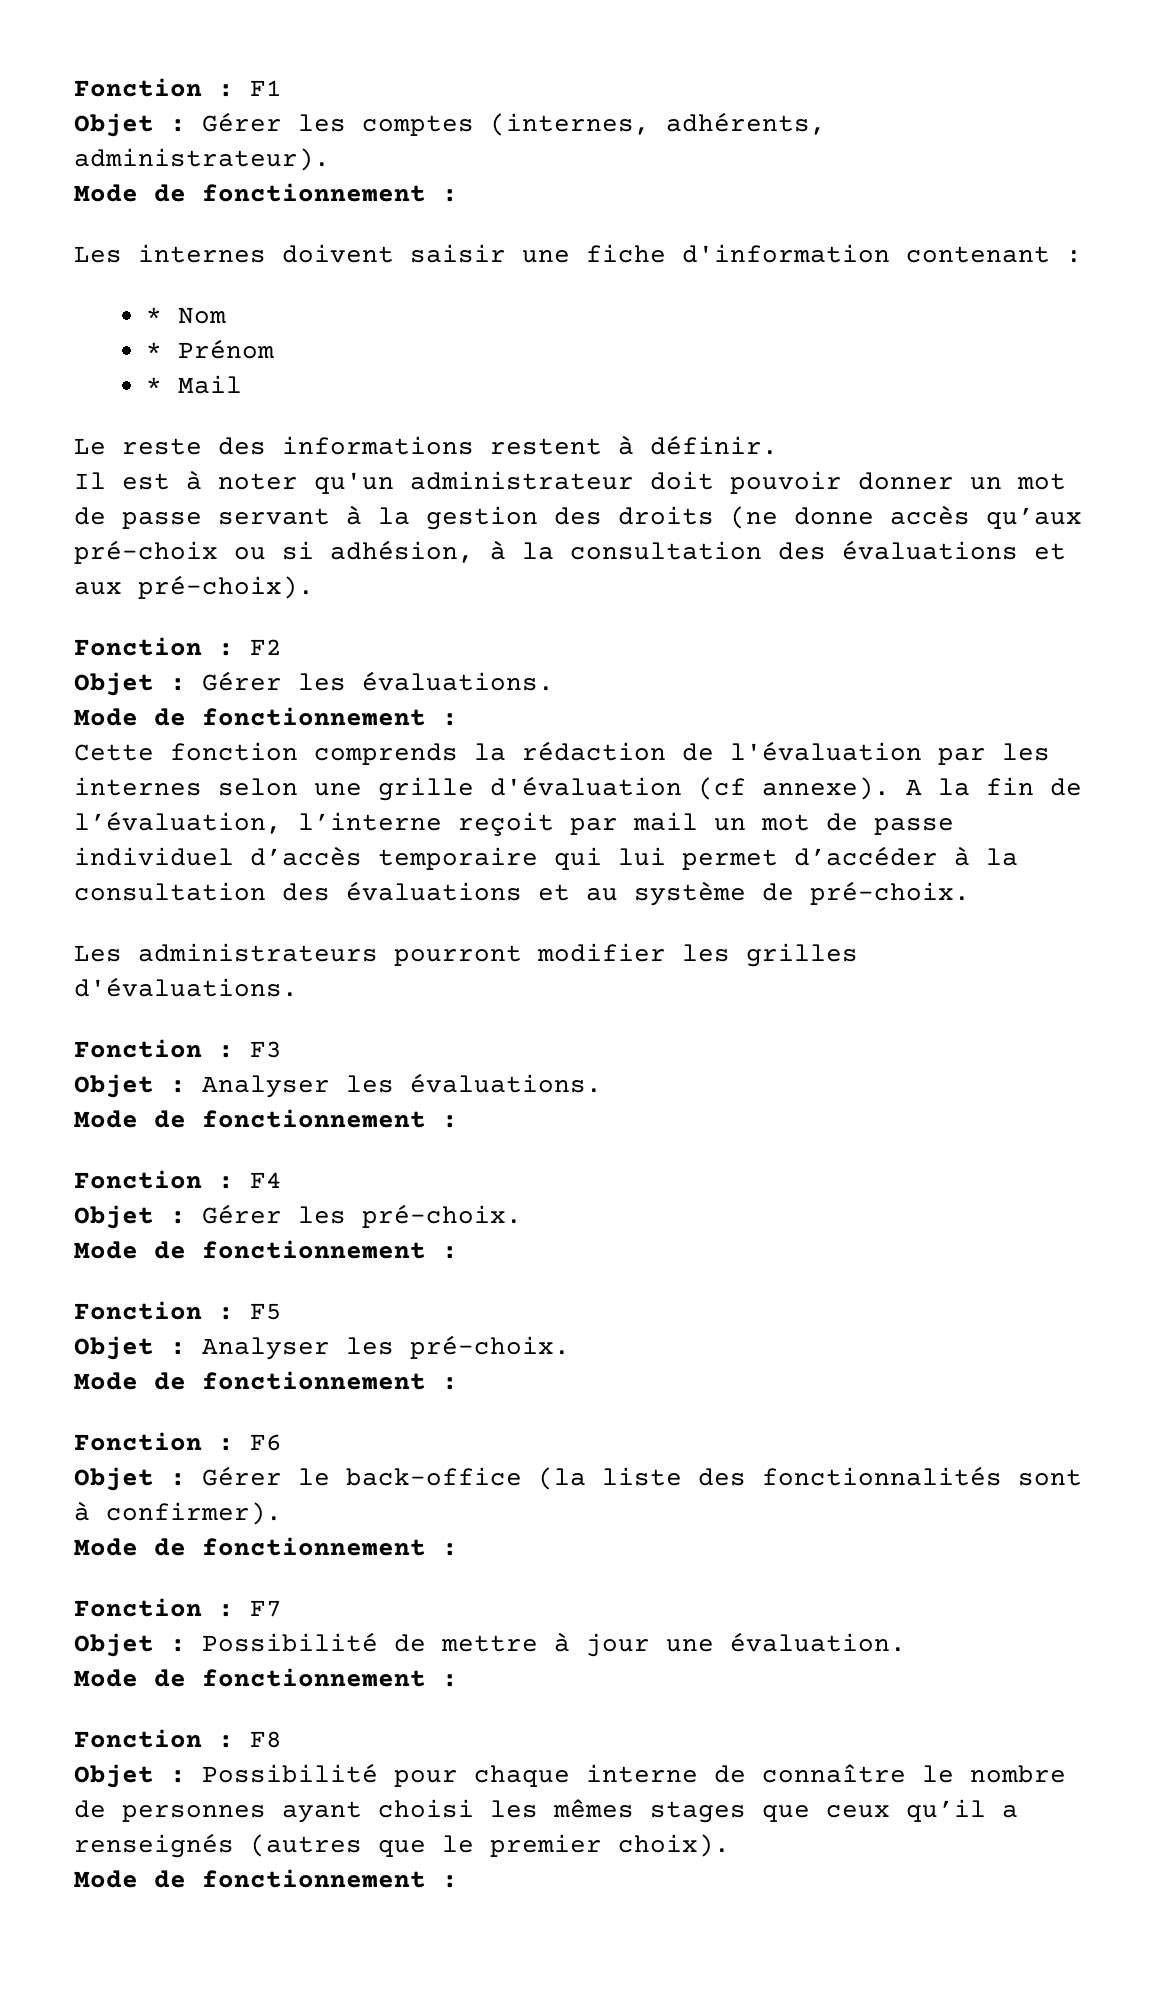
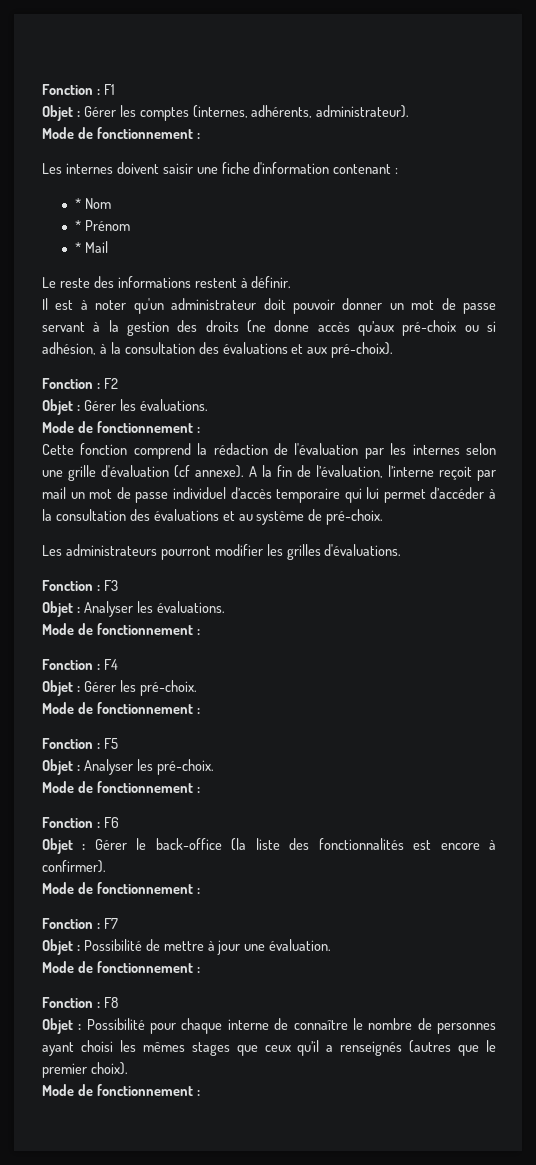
- Cette fonction comprends la rédaction de l'évaluation par les internes selon une grille d'évaluation (cf annexe).
+ Cette fonction comprend la rédaction de l'évaluation par les internes selon une grille d'évaluation (cf annexe).
- Objet : Gérer le back-office (la liste des fonctionnalités sont à confirmer).
+ Objet : Gérer le back-office (la liste des fonctionnalités est encore à confirmer).

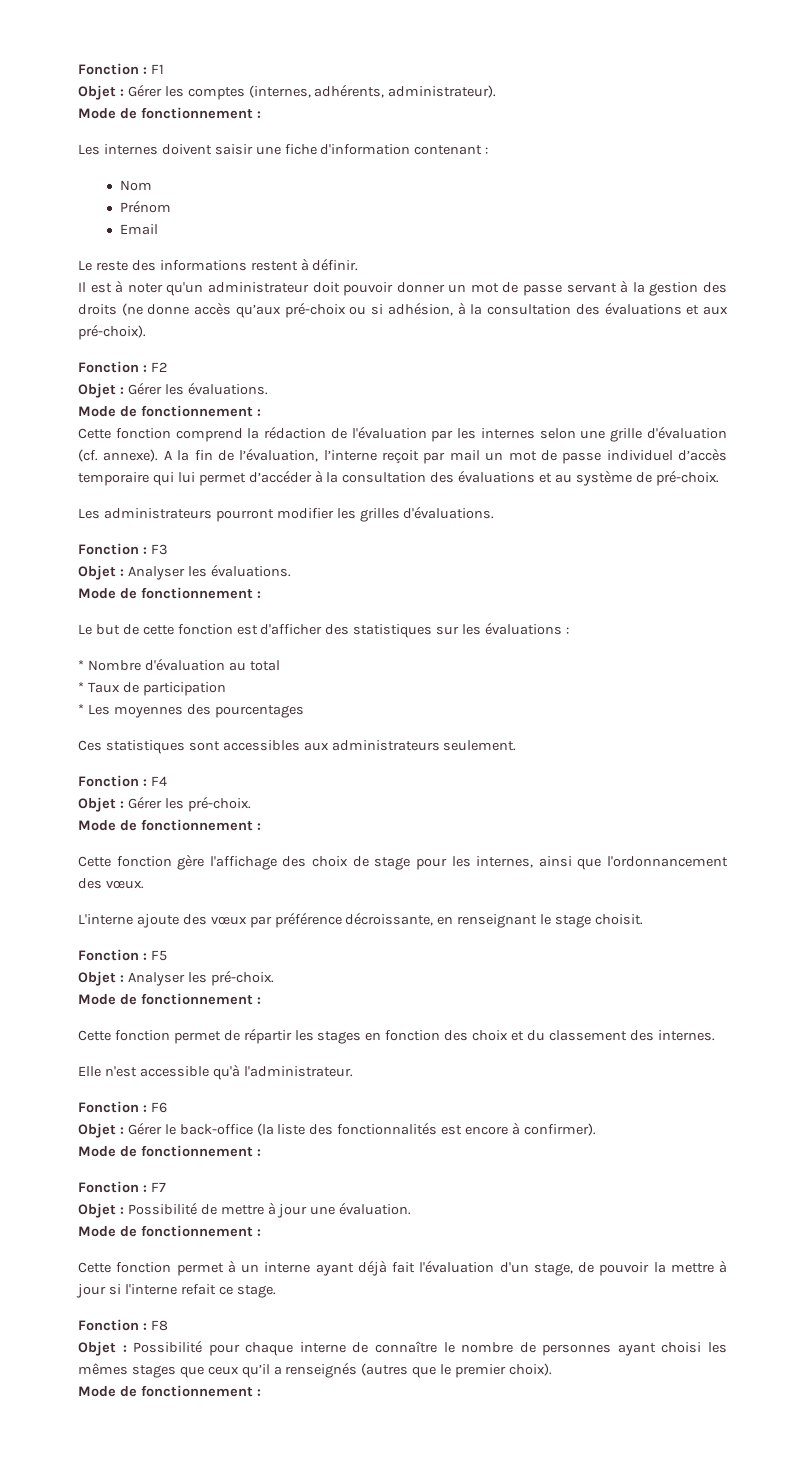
- * Nom
+ Nom
- * Prénom
+ Prénom
- * Mail
+ Email
- Cette fonction comprend la rédaction de l'évaluation par les internes selon une grille d'évaluation (cf annexe).
+ Cette fonction comprend la rédaction de l'évaluation par les internes selon une grille d'évaluation (cf. annexe).
+ Le but de cette fonction est d'afficher des statistiques sur les évaluations :
+ * Nombre d'évaluation au total
+ * Taux de participation
+ * Les moyennes des pourcentages
+ Ces statistiques sont accessibles aux administrateurs seulement.
+ Cette fonction gère l'affichage des choix de stage pour les internes, ainsi que l'ordonnancement des vœux.
+ L'interne ajoute des vœux par préférence décroissante, en renseignant le stage choisit.
+ Cette fonction permet de répartir les stages en fonction des choix et du classement des internes.
+ Elle n'est accessible qu'à l'administrateur.
+ Cette fonction permet à un interne ayant déjà fait l'évaluation d'un stage, de pouvoir la mettre à jour si l'interne refait ce stage.

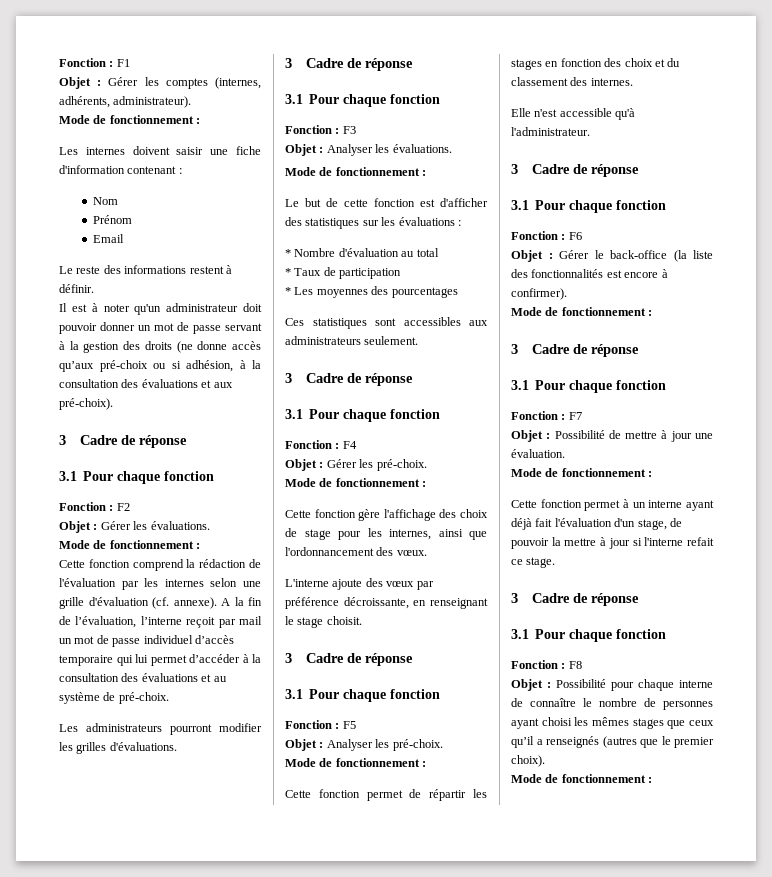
  Il est à noter qu'un administrateur doit pouvoir donner un mot de passe servant à la gestion des droits (ne donne accès qu’aux pré-choix ou si adhésion, à la consultation des évaluations et aux pré-choix).
+ 3 Cadre de réponse
+ 3.1 Pour chaque fonction
  Les administrateurs pourront modifier les grilles d'évaluations.
+ 3 Cadre de réponse
+ 3.1 Pour chaque fonction
  Ces statistiques sont accessibles aux administrateurs seulement.
+ 3 Cadre de réponse
+ 3.1 Pour chaque fonction
  L'interne ajoute des vœux par préférence décroissante, en renseignant le stage choisit.
+ 3 Cadre de réponse
+ 3.1 Pour chaque fonction
  Elle n'est accessible qu'à l'administrateur.
+ 3 Cadre de réponse
+ 3.1 Pour chaque fonction
  Objet : Gérer le back-office (la liste des fonctionnalités est encore à confirmer).
  Mode de fonctionnement :
+ 3 Cadre de réponse
+ 3.1 Pour chaque fonction
  Cette fonction permet à un interne ayant déjà fait l'évaluation d'un stage, de pouvoir la mettre à jour si l'interne refait ce stage.
+ 3 Cadre de réponse
+ 3.1 Pour chaque fonction

